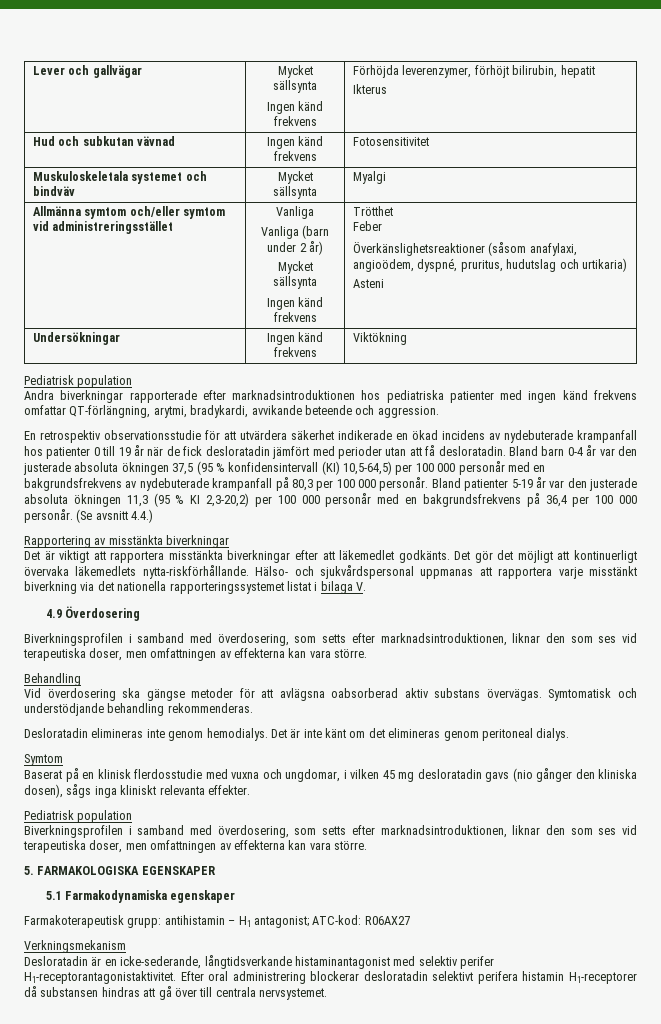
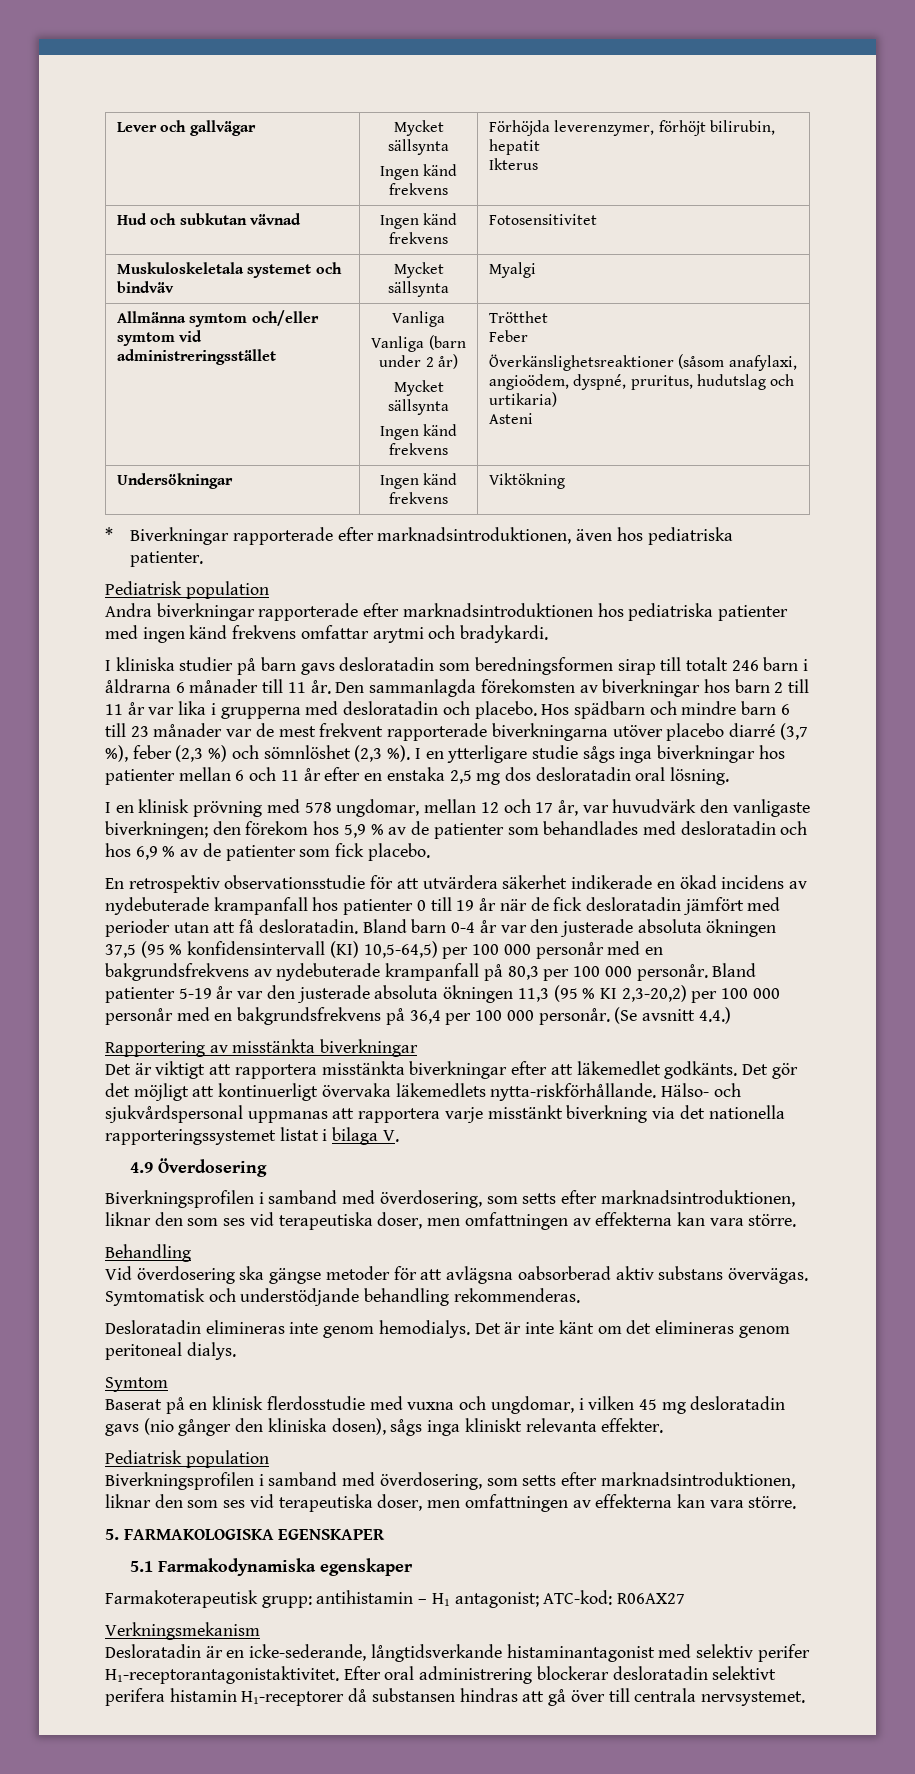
+ * Biverkningar rapporterade efter marknadsintroduktionen, även hos pediatriska patienter.
- Andra biverkningar rapporterade efter marknadsintroduktionen hos pediatriska patienter med ingen känd frekvens omfattar QT-förlängning, arytmi, bradykardi, avvikande beteende och aggression.
+ Andra biverkningar rapporterade efter marknadsintroduktionen hos pediatriska patienter med ingen känd frekvens omfattar arytmi och bradykardi.
+ I kliniska studier på barn gavs desloratadin som beredningsformen sirap till totalt 246 barn i åldrarna 6 månader till 11 år. Den sammanlagda förekomsten av biverkningar hos barn 2 till 11 år var lika i grupperna med desloratadin och placebo. Hos spädbarn och mindre barn 6 till 23 månader var de mest frekvent rapporterade biverkningarna utöver placebo diarré (3,7 %), feber (2,3 %) och sömnlöshet (2,3 %). I en ytterligare studie sågs inga biverkningar hos patienter mellan 6 och 11 år efter en enstaka 2,5 mg dos desloratadin oral lösning.
+ I en klinisk prövning med 578 ungdomar, mellan 12 och 17 år, var huvudvärk den vanligaste biverkningen; den förekom hos 5,9 % av de patienter som behandlades med desloratadin och hos 6,9 % av de patienter som fick placebo.

